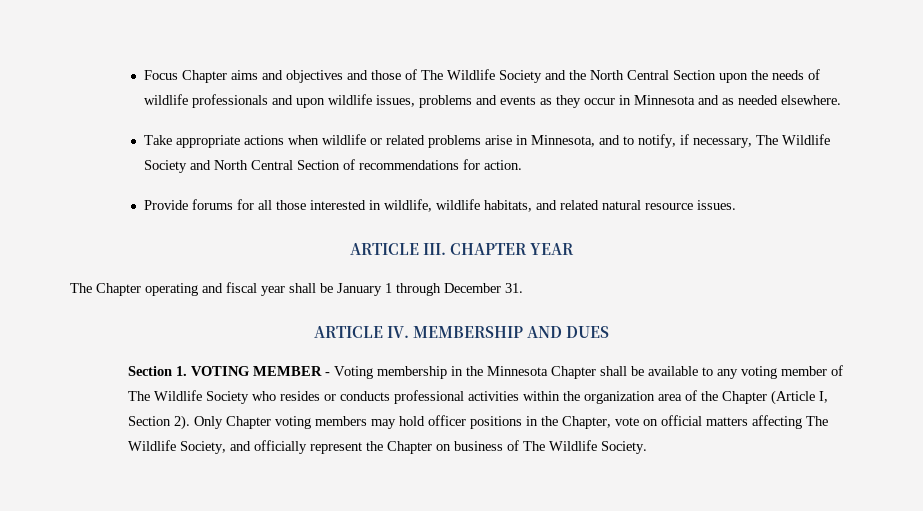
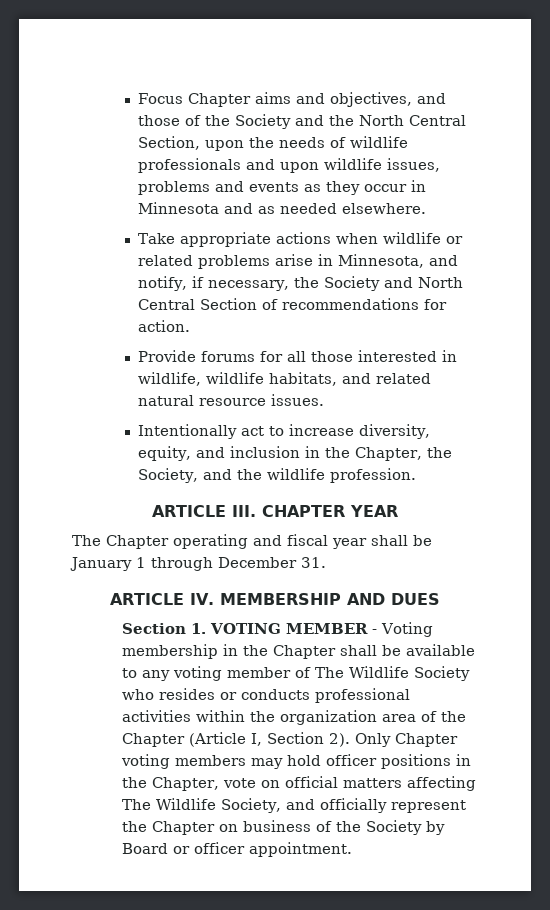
- Focus Chapter aims and objectives and those of The Wildlife Society and the North Central Section upon the needs of wildlife professionals and upon wildlife issues, problems and events as they occur in Minnesota and as needed elsewhere.
+ Focus Chapter aims and objectives, and those of the Society and the North Central Section, upon the needs of wildlife professionals and upon wildlife issues, problems and events as they occur in Minnesota and as needed elsewhere.
- Take appropriate actions when wildlife or related problems arise in Minnesota, and to notify, if necessary, The Wildlife Society and North Central Section of recommendations for action.
+ Take appropriate actions when wildlife or related problems arise in Minnesota, and notify, if necessary, the Society and North Central Section of recommendations for action.
+ Intentionally act to increase diversity, equity, and inclusion in the Chapter, the Society, and the wildlife profession.
- Section 1. VOTING MEMBER - Voting membership in the Minnesota Chapter shall be available to any voting member of The Wildlife Society who resides or conducts professional activities within the organization area of the Chapter (Article I, Section 2).
+ Section 1. VOTING MEMBER - Voting membership in the Chapter shall be available to any voting member of The Wildlife Society who resides or conducts professional activities within the organization area of the Chapter (Article I, Section 2).
- Only Chapter voting members may hold officer positions in the Chapter, vote on official matters affecting The Wildlife Society, and officially represent the Chapter on business of The Wildlife Society.
+ Only Chapter voting members may hold officer positions in the Chapter, vote on official matters affecting The Wildlife Society, and officially represent the Chapter on business of the Society by Board or officer appointment.

